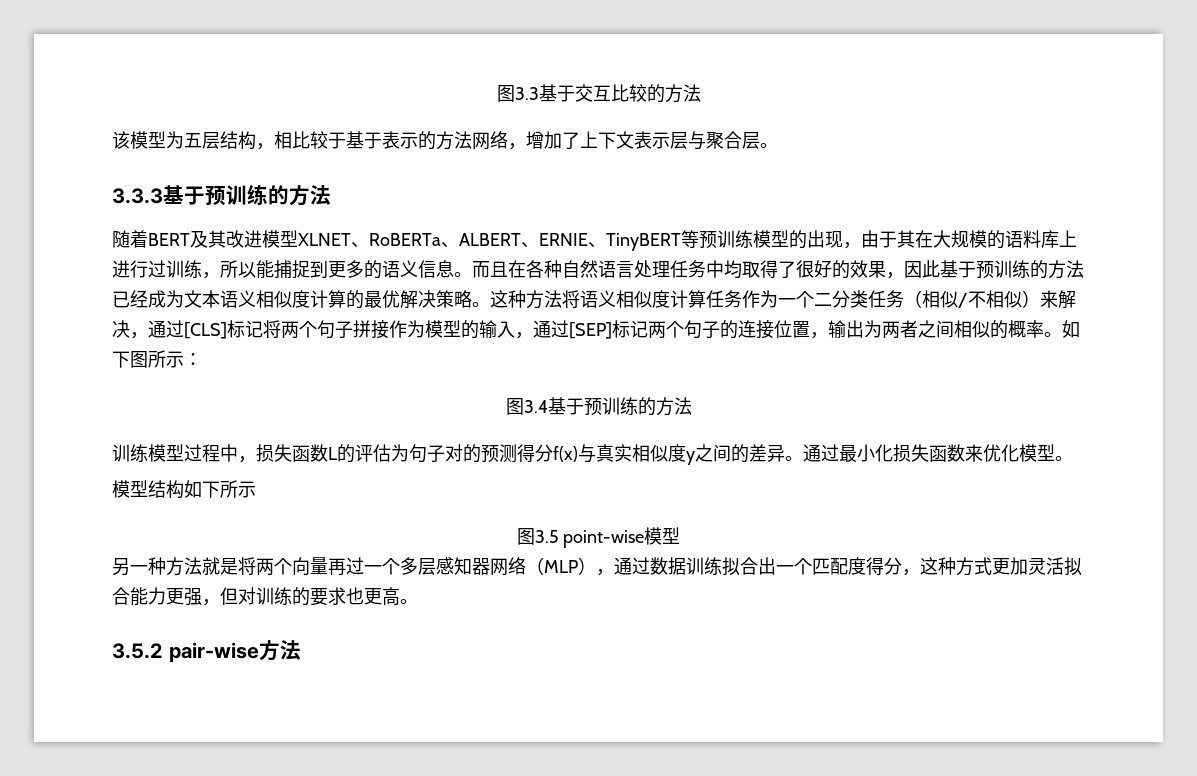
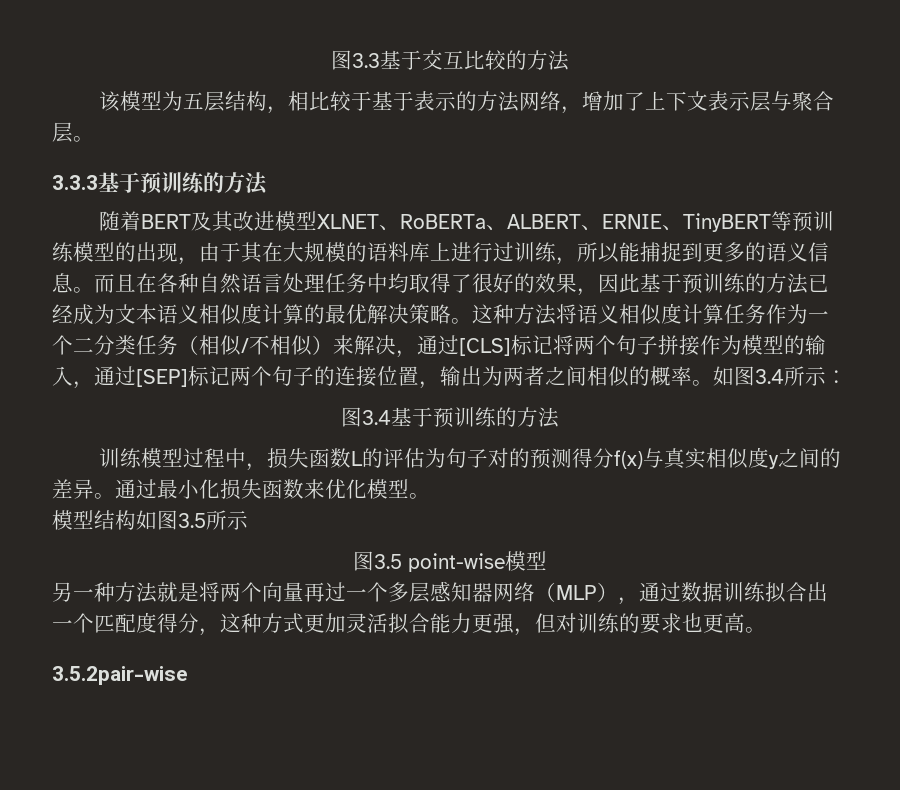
- 如下图所示：
+ 如图3.4所示：
- 模型结构如下所示
+ 模型结构如图3.5所示
- 3.5.2 pair-wise方法
+ 3.5.2pair-wise

